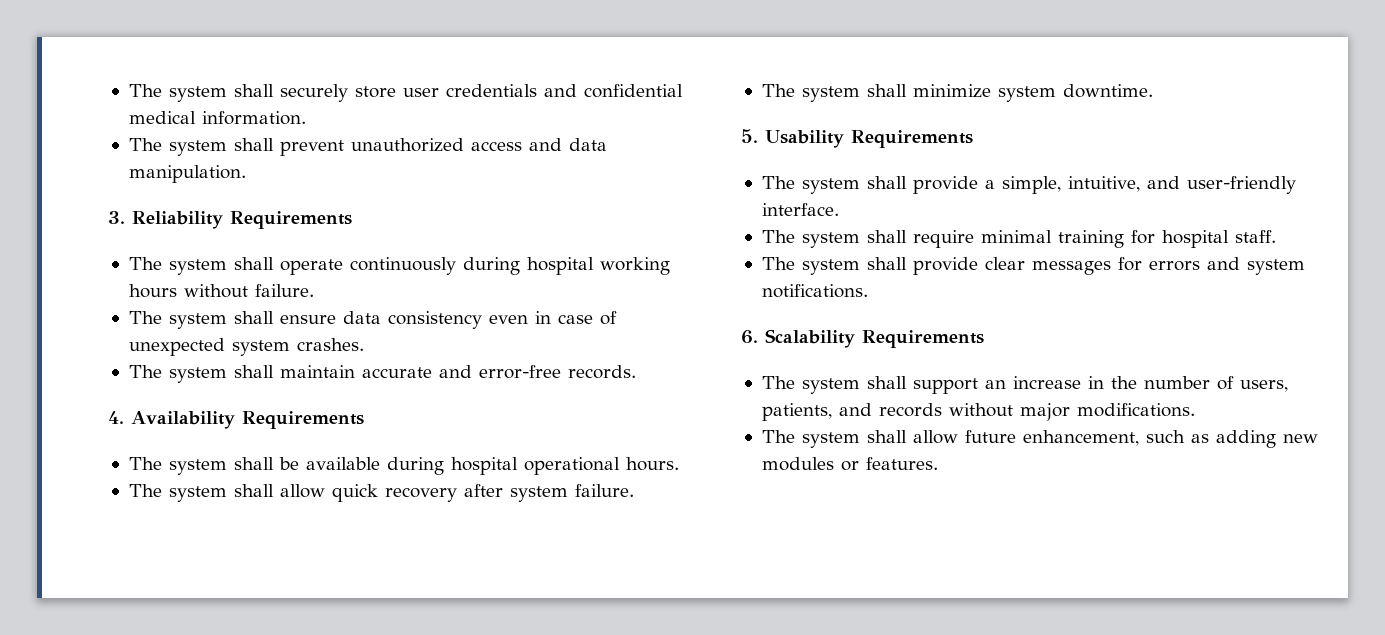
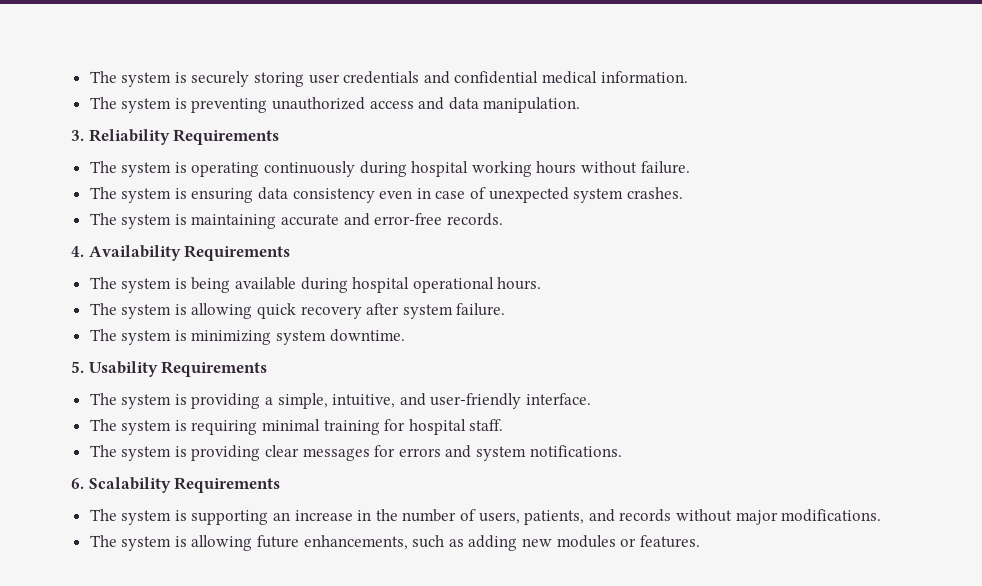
- The system shall securely store user credentials and confidential medical information.
+ The system is securely storing user credentials and confidential medical information.
- The system shall prevent unauthorized access and data manipulation.
+ The system is preventing unauthorized access and data manipulation.
- The system shall operate continuously during hospital working hours without failure.
+ The system is operating continuously during hospital working hours without failure.
- The system shall ensure data consistency even in case of unexpected system crashes.
+ The system is ensuring data consistency even in case of unexpected system crashes.
- The system shall maintain accurate and error-free records.
+ The system is maintaining accurate and error-free records.
- The system shall be available during hospital operational hours.
+ The system is being available during hospital operational hours.
- The system shall allow quick recovery after system failure.
+ The system is allowing quick recovery after system failure.
- The system shall minimize system downtime.
+ The system is minimizing system downtime.
- The system shall provide a simple, intuitive, and user-friendly interface.
+ The system is providing a simple, intuitive, and user-friendly interface.
- The system shall require minimal training for hospital staff.
+ The system is requiring minimal training for hospital staff.
- The system shall provide clear messages for errors and system notifications.
+ The system is providing clear messages for errors and system notifications.
- The system shall support an increase in the number of users, patients, and records without major modifications.
+ The system is supporting an increase in the number of users, patients, and records without major modifications.
- The system shall allow future enhancement, such as adding new modules or features.
+ The system is allowing future enhancements, such as adding new modules or features.

